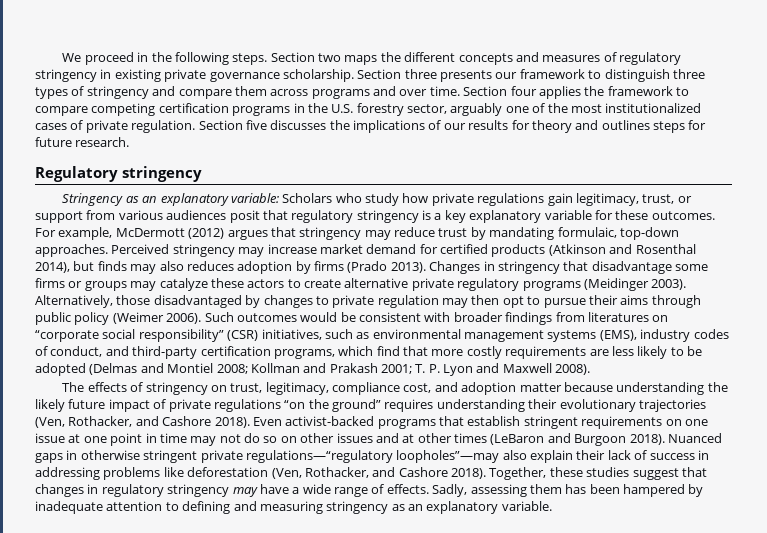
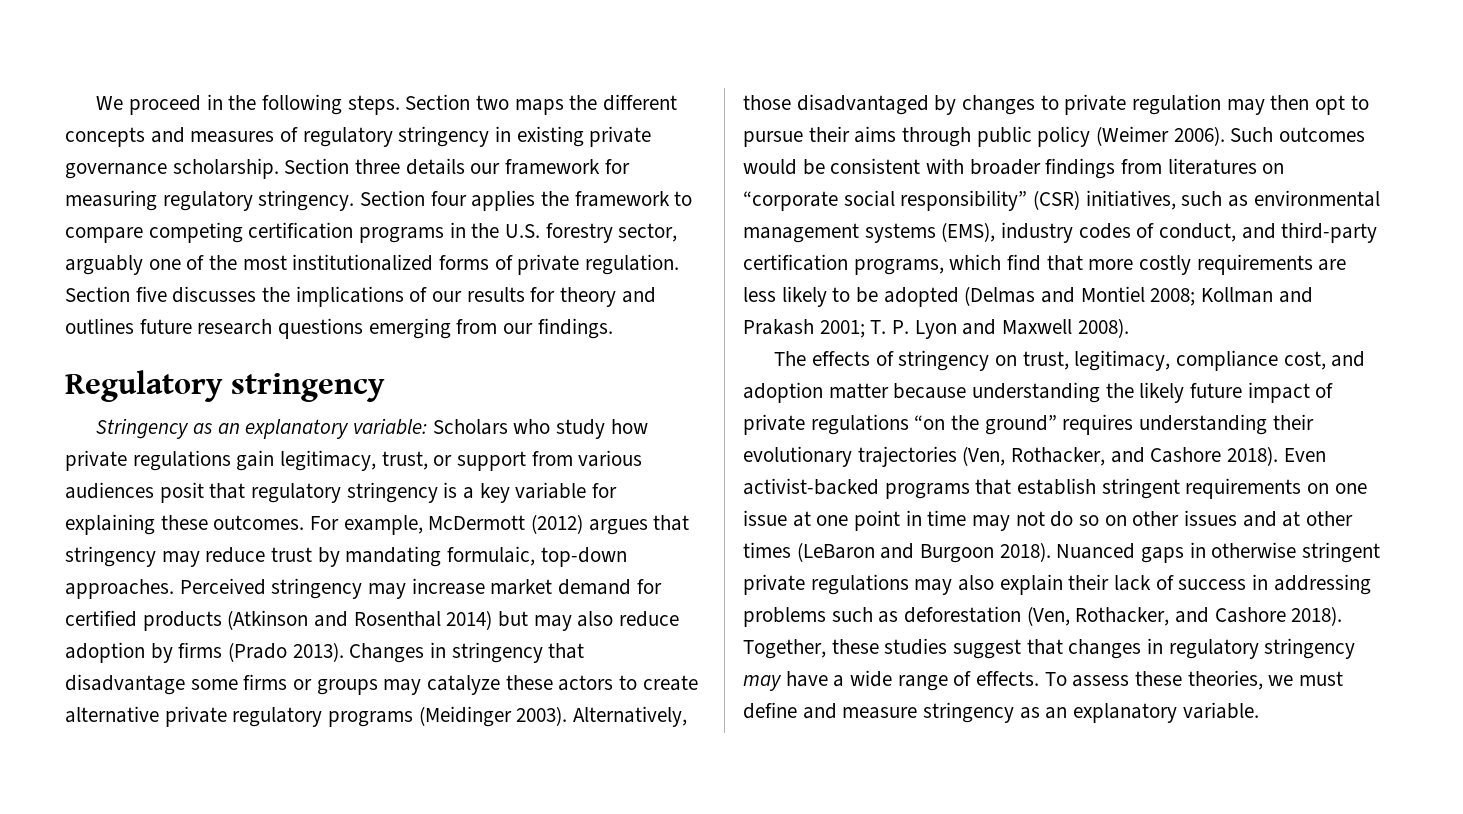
- Section three presents our framework to distinguish three types of stringency and compare them across programs and over time.
+ Section three details our framework for measuring regulatory stringency.
- Section four applies the framework to compare competing certification programs in the U.S. forestry sector, arguably one of the most institutionalized cases of private regulation.
+ Section four applies the framework to compare competing certification programs in the U.S. forestry sector, arguably one of the most institutionalized forms of private regulation.
- Section five discusses the implications of our results for theory and outlines steps for future research.
+ Section five discusses the implications of our results for theory and outlines future research questions emerging from our findings.
- Stringency as an explanatory variable: Scholars who study how private regulations gain legitimacy, trust, or support from various audiences posit that regulatory stringency is a key explanatory variable for these outcomes.
+ Stringency as an explanatory variable: Scholars who study how private regulations gain legitimacy, trust, or support from various audiences posit that regulatory stringency is a key variable for explaining these outcomes.
- Perceived stringency may increase market demand for certified products (Atkinson and Rosenthal 2014), but finds may also reduces adoption by firms (Prado 2013).
+ Perceived stringency may increase market demand for certified products (Atkinson and Rosenthal 2014) but may also reduce adoption by firms (Prado 2013).
- Nuanced gaps in otherwise stringent private regulations—“regulatory loopholes”—may also explain their lack of success in addressing problems like deforestation (Ven, Rothacker, and Cashore 2018).
+ Nuanced gaps in otherwise stringent private regulations may also explain their lack of success in addressing problems such as deforestation (Ven, Rothacker, and Cashore 2018).
- Sadly, assessing them has been hampered by inadequate attention to defining and measuring stringency as an explanatory variable.
+ To assess these theories, we must define and measure stringency as an explanatory variable.

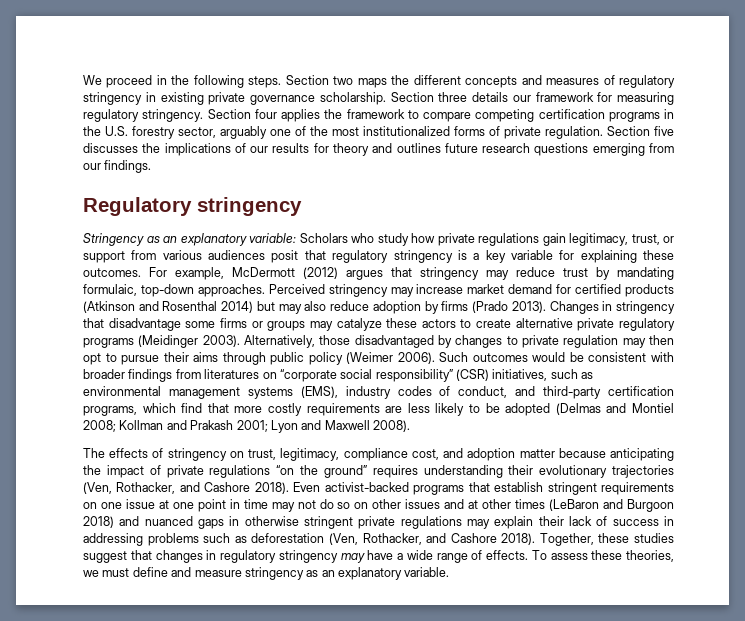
- Such outcomes would be consistent with broader findings from literatures on “corporate social responsibility” (CSR) initiatives, such as environmental management systems (EMS), industry codes of conduct, and third-party certification programs, which find that more costly requirements are less likely to be adopted (Delmas and Montiel 2008; Kollman and Prakash 2001; T. P. Lyon and Maxwell 2008).
+ Such outcomes would be consistent with broader findings from literatures on “corporate social responsibility” (CSR) initiatives, such as environmental management systems (EMS), industry codes of conduct, and third-party certification programs, which find that more costly requirements are less likely to be adopted (Delmas and Montiel 2008; Kollman and Prakash 2001; Lyon and Maxwell 2008).
- The effects of stringency on trust, legitimacy, compliance cost, and adoption matter because understanding the likely future impact of private regulations “on the ground” requires understanding their evolutionary trajectories (Ven, Rothacker, and Cashore 2018).
+ The effects of stringency on trust, legitimacy, compliance cost, and adoption matter because anticipating the impact of private regulations “on the ground” requires understanding their evolutionary trajectories (Ven, Rothacker, and Cashore 2018).
- Even activist-backed programs that establish stringent requirements on one issue at one point in time may not do so on other issues and at other times (LeBaron and Burgoon 2018). Nuanced gaps in otherwise stringent private regulations may also explain their lack of success in addressing problems such as deforestation (Ven, Rothacker, and Cashore 2018).
+ Even activist-backed programs that establish stringent requirements on one issue at one point in time may not do so on other issues and at other times (LeBaron and Burgoon 2018) and nuanced gaps in otherwise stringent private regulations may explain their lack of success in addressing problems such as deforestation (Ven, Rothacker, and Cashore 2018).

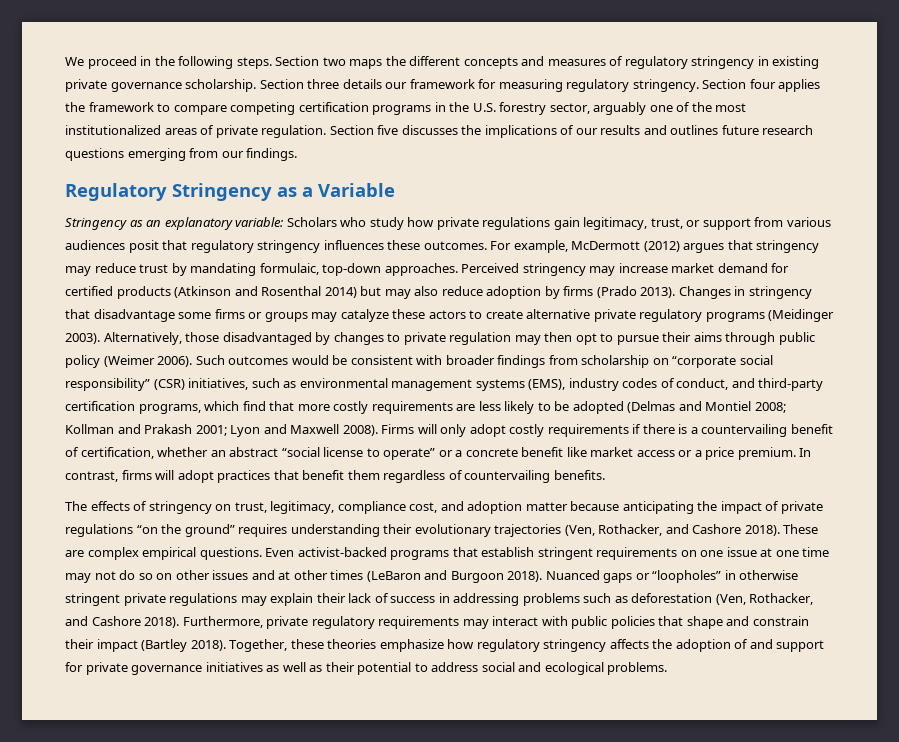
- Section four applies the framework to compare competing certification programs in the U.S. forestry sector, arguably one of the most institutionalized forms of private regulation.
+ Section four applies the framework to compare competing certification programs in the U.S. forestry sector, arguably one of the most institutionalized areas of private regulation.
- Section five discusses the implications of our results for theory and outlines future research questions emerging from our findings.
+ Section five discusses the implications of our results and outlines future research questions emerging from our findings.
- Regulatory stringency
+ Regulatory Stringency as a Variable
- Stringency as an explanatory variable: Scholars who study how private regulations gain legitimacy, trust, or support from various audiences posit that regulatory stringency is a key variable for explaining these outcomes.
+ Stringency as an explanatory variable: Scholars who study how private regulations gain legitimacy, trust, or support from various audiences posit that regulatory stringency influences these outcomes.
- Such outcomes would be consistent with broader findings from literatures on “corporate social responsibility” (CSR) initiatives, such as environmental management systems (EMS), industry codes of conduct, and third-party certification programs, which find that more costly requirements are less likely to be adopted (Delmas and Montiel 2008; Kollman and Prakash 2001; Lyon and Maxwell 2008).
+ Such outcomes would be consistent with broader findings from scholarship on “corporate social responsibility” (CSR) initiatives, such as environmental management systems (EMS), industry codes of conduct, and third-party certification programs, which find that more costly requirements are less likely to be adopted (Delmas and Montiel 2008; Kollman and Prakash 2001; Lyon and Maxwell 2008). Firms will only adopt costly requirements if there is a countervailing benefit of certification, whether an abstract “social license to operate” or a concrete benefit like market access or a price premium. In contrast, firms will adopt practices that benefit them regardless of countervailing benefits.
+ These are complex empirical questions.
- Even activist-backed programs that establish stringent requirements on one issue at one point in time may not do so on other issues and at other times (LeBaron and Burgoon 2018) and nuanced gaps in otherwise stringent private regulations may explain their lack of success in addressing problems such as deforestation (Ven, Rothacker, and Cashore 2018).
+ Even activist-backed programs that establish stringent requirements on one issue at one time may not do so on other issues and at other times (LeBaron and Burgoon 2018). Nuanced gaps or “loopholes” in otherwise stringent private regulations may explain their lack of success in addressing problems such as deforestation (Ven, Rothacker, and Cashore 2018).
- Together, these studies suggest that changes in regulatory stringency may have a wide range of effects. To assess these theories, we must define and measure stringency as an explanatory variable.
+ Furthermore, private regulatory requirements may interact with public policies that shape and constrain their impact (Bartley 2018). Together, these theories emphasize how regulatory stringency affects the adoption of and support for private governance initiatives as well as their potential to address social and ecological problems.

